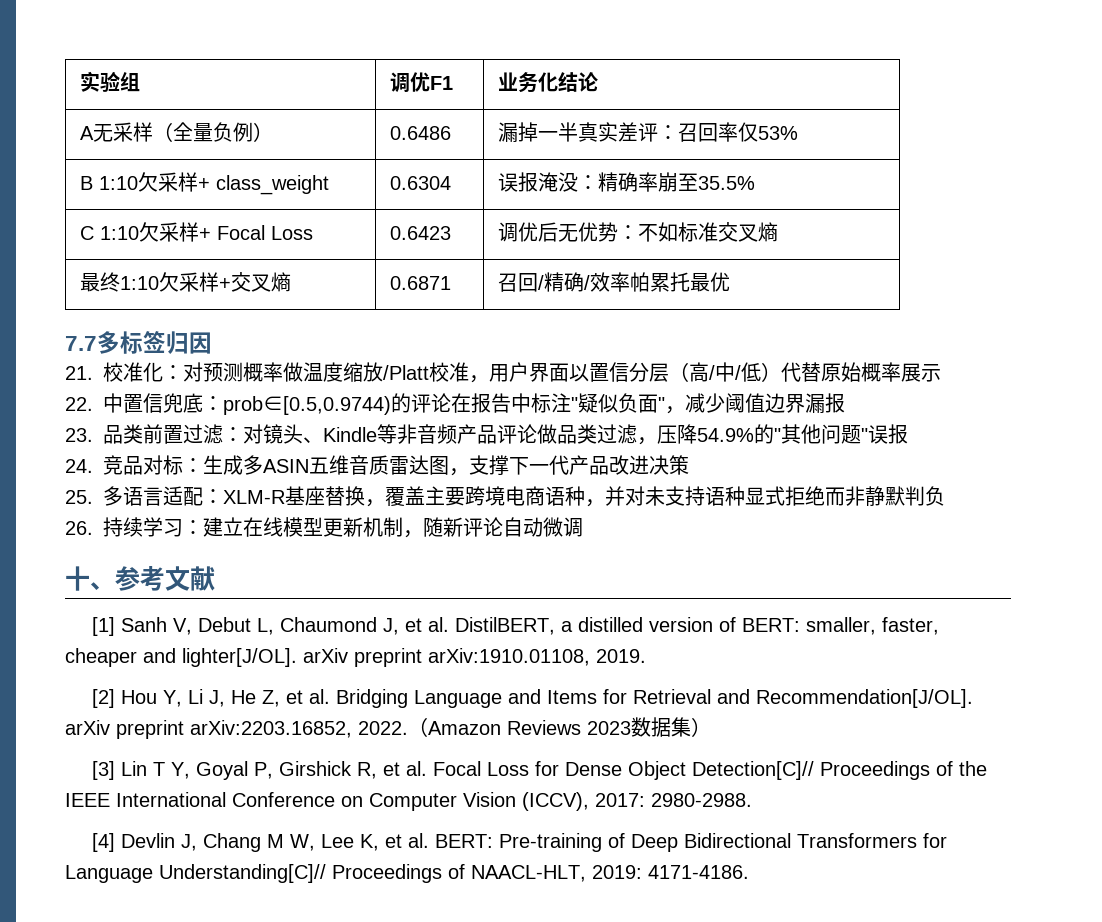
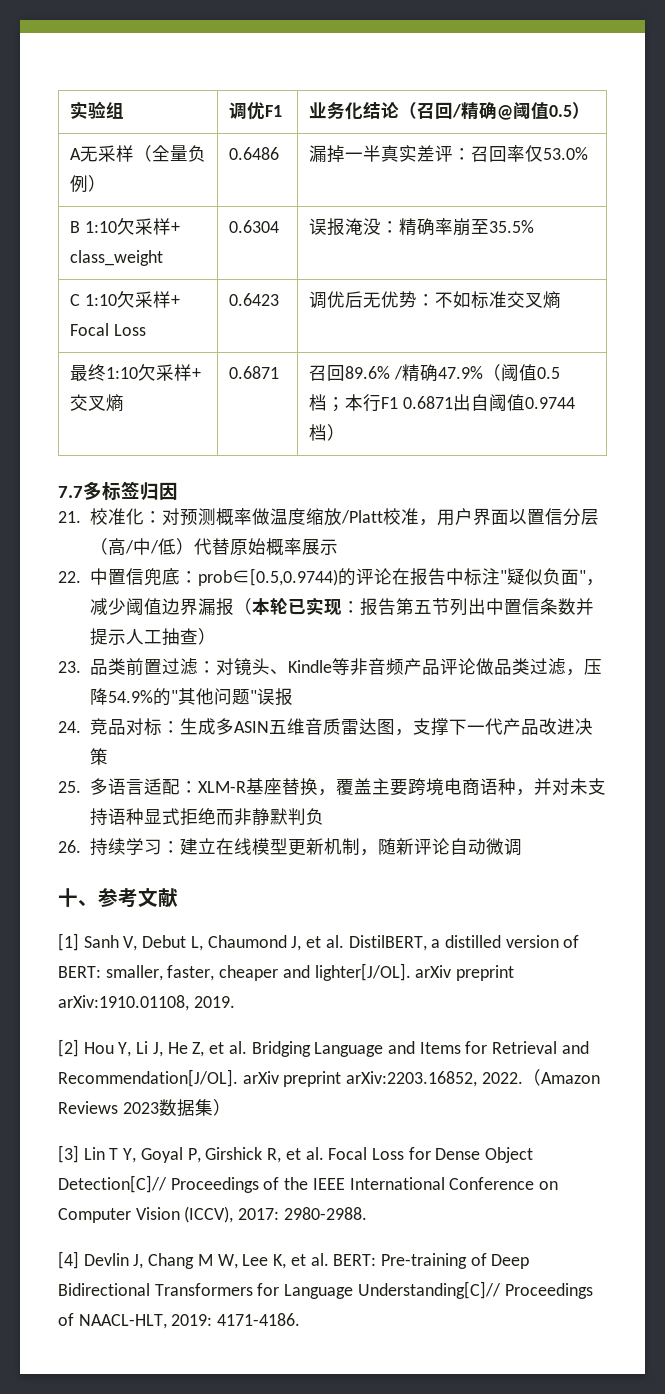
- 实验组 | 调优F1 | 业务化结论
+ 实验组 | 调优F1 | 业务化结论（召回/精确@阈值0.5）
- A无采样（全量负例） | 0.6486 | 漏掉一半真实差评：召回率仅53%
+ A无采样（全量负例） | 0.6486 | 漏掉一半真实差评：召回率仅53.0%
- 最终1:10欠采样+交叉熵 | 0.6871 | 召回/精确/效率帕累托最优
+ 最终1:10欠采样+交叉熵 | 0.6871 | 召回89.6% /精确47.9%（阈值0.5档；本行F1 0.6871出自阈值0.9744档）
- 22.中置信兜底：prob∈[0.5,0.9744)的评论在报告中标注"疑似负面"，减少阈值边界漏报
+ 22.中置信兜底：prob∈[0.5,0.9744)的评论在报告中标注"疑似负面"，减少阈值边界漏报（本轮已实现：报告第五节列出中置信条数并提示人工抽查）

